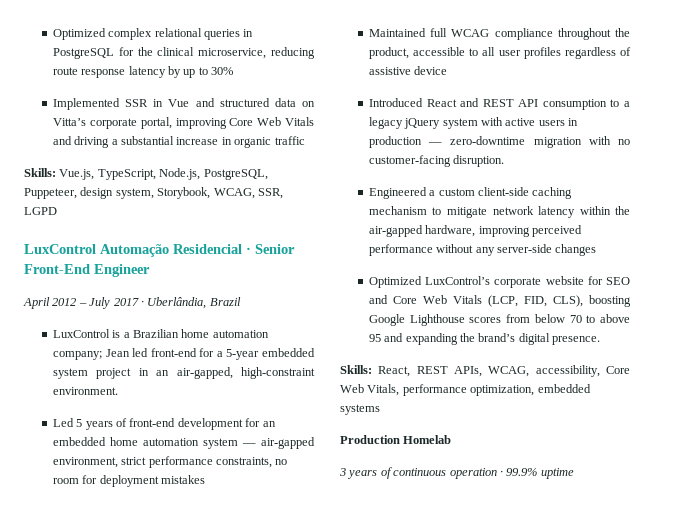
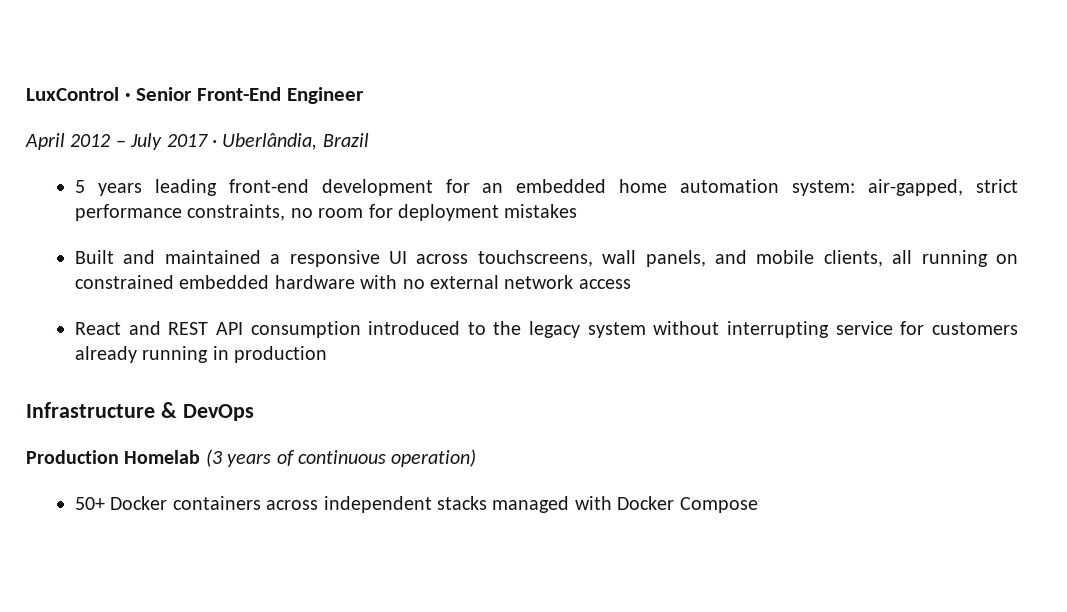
- Optimized complex relational queries in PostgreSQL for the clinical microservice, reducing route response latency by up to 30%
- Implemented SSR in Vue and structured data on Vitta’s corporate portal, improving Core Web Vitals and driving a substantial increase in organic traffic
- Skills: Vue.js, TypeScript, Node.js, PostgreSQL, Puppeteer, design system, Storybook, WCAG, SSR, LGPD
- LuxControl Automação Residencial · Senior Front-End Engineer
+ LuxControl · Senior Front-End Engineer
- LuxControl is a Brazilian home automation company; Jean led front-end for a 5-year embedded system project in an air-gapped, high-constraint environment.
- Led 5 years of front-end development for an embedded home automation system — air-gapped environment, strict performance constraints, no room for deployment mistakes
+ 5 years leading front-end development for an embedded home automation system: air-gapped, strict performance constraints, no room for deployment mistakes
- Maintained full WCAG compliance throughout the product, accessible to all user profiles regardless of assistive device
- Introduced React and REST API consumption to a legacy jQuery system with active users in production — zero-downtime migration with no customer-facing disruption.
- Engineered a custom client-side caching mechanism to mitigate network latency within the air-gapped hardware, improving perceived performance without any server-side changes
- Optimized LuxControl’s corporate website for SEO and Core Web Vitals (LCP, FID, CLS), boosting Google Lighthouse scores from below 70 to above 95 and expanding the brand’s digital presence.
- Skills: React, REST APIs, WCAG, accessibility, Core Web Vitals, performance optimization, embedded systems
+ Built and maintained a responsive UI across touchscreens, wall panels, and mobile clients, all running on constrained embedded hardware with no external network access
+ React and REST API consumption introduced to the legacy system without interrupting service for customers already running in production
+ Infrastructure & DevOps
- Production Homelab
- 3 years of continuous operation · 99.9% uptime
+ Production Homelab (3 years of continuous operation)
+ 50+ Docker containers across independent stacks managed with Docker Compose

